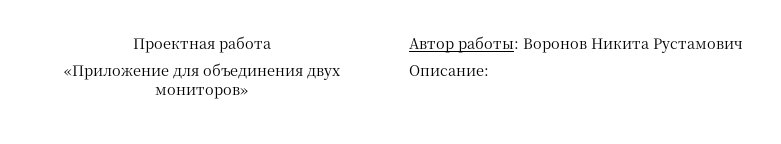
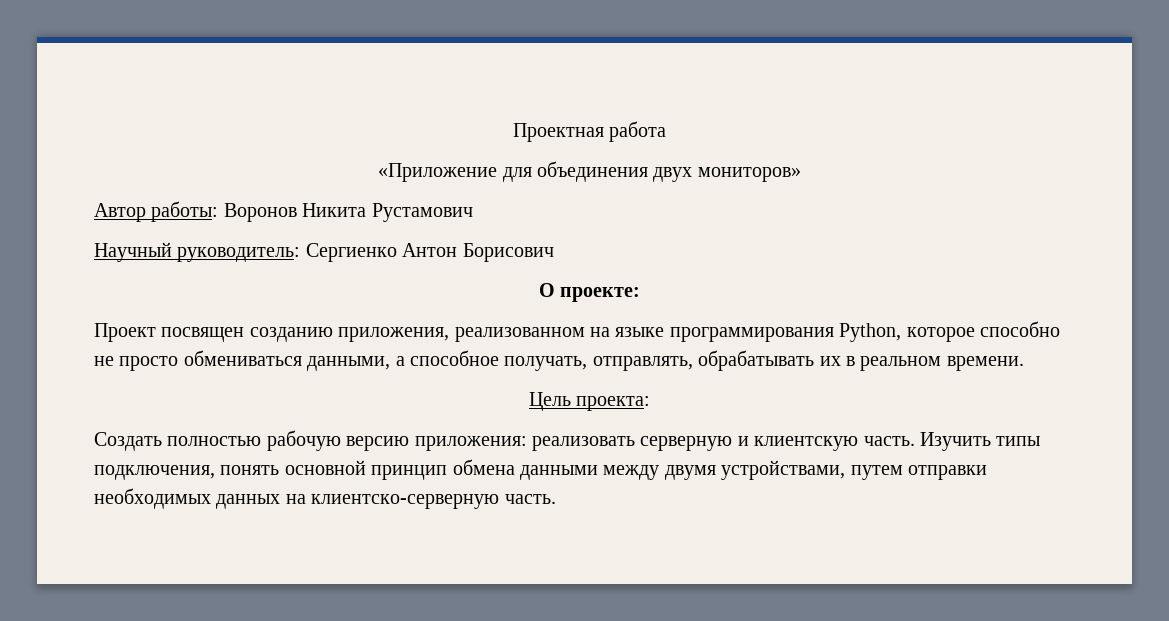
- Описание:
+ Научный руководитель: Сергиенко Антон Борисович
+ О проекте:
+ Проект посвящен созданию приложения, реализованном на языке программирования Python, которое способно не просто обмениваться данными, а способное получать, отправлять, обрабатывать их в реальном времени.
+ Цель проекта:
+ Создать полностью рабочую версию приложения: реализовать серверную и клиентскую часть. Изучить типы подключения, понять основной принцип обмена данными между двумя устройствами, путем отправки необходимых данных на клиентско-серверную часть.

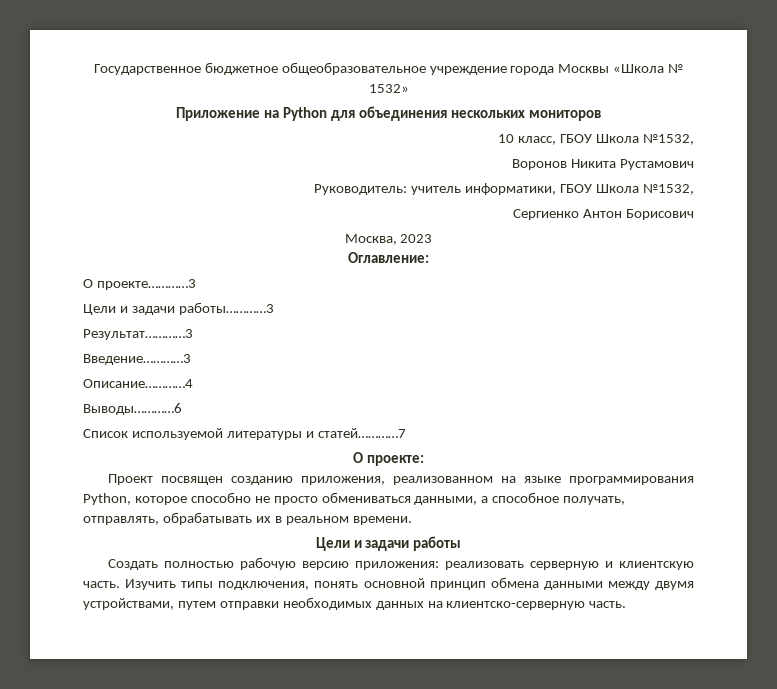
- Проектная работа
- «Приложение для объединения двух мониторов»
- Автор работы: Воронов Никита Рустамович
- Научный руководитель: Сергиенко Антон Борисович
+ Государственное бюджетное общеобразовательное учреждение города Москвы «Школа № 1532»
+ Приложение на Python для объединения нескольких мониторов
+ 10 класс, ГБОУ Школа №1532,
+ Воронов Никита Рустамович
+ Руководитель: учитель информатики, ГБОУ Школа №1532,
+ Сергиенко Антон Борисович
+ Москва, 2023
+ Оглавление:
+ О проекте…………3
+ Цели и задачи работы…………3
+ Результат…………3
+ Введение…………3
+ Описание…………4
+ Выводы…………6
+ Список используемой литературы и статей…………7
- Цель проекта:
+ Цели и задачи работы

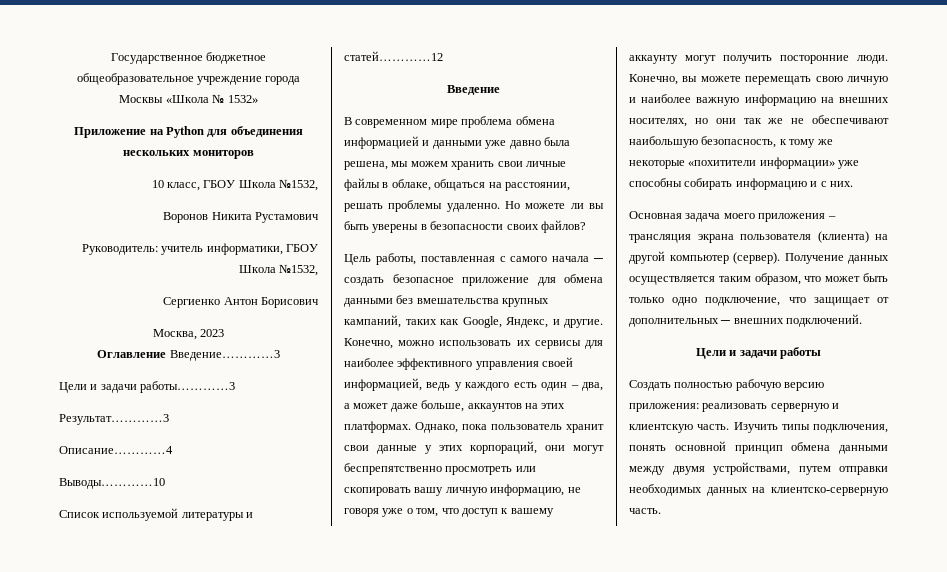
- Оглавление:
- О проекте…………3
+ Оглавление Введение…………3
- Введение…………3
- Выводы…………6
+ Выводы…………10
- Список используемой литературы и статей…………7
- О проекте:
- Проект посвящен созданию приложения, реализованном на языке программирования Python, которое способно не просто обмениваться данными, а способное получать, отправлять, обрабатывать их в реальном времени.
+ Список используемой литературы и статей…………12
+ Введение
+ В современном мире проблема обмена информацией и данными уже давно была решена, мы можем хранить свои личные файлы в облаке, общаться на расстоянии, решать проблемы удаленно. Но можете ли вы быть уверены в безопасности своих файлов?
+ Цель работы, поставленная с самого начала ─ создать безопасное приложение для обмена данными без вмешательства крупных кампаний, таких как Google, Яндекс, и другие. Конечно, можно использовать их сервисы для наиболее эффективного управления своей информацией, ведь у каждого есть один – два, а может даже больше, аккаунтов на этих платформах. Однако, пока пользователь хранит свои данные у этих корпораций, они могут беспрепятственно просмотреть или скопировать вашу личную информацию, не говоря уже о том, что доступ к вашему аккаунту могут получить посторонние люди. Конечно, вы можете перемещать свою личную и наиболее важную информацию на внешних носителях, но они так же не обеспечивают наибольшую безопасность, к тому же некоторые «похитители информации» уже способны собирать информацию и с них.
+ Основная задача моего приложения – трансляция экрана пользователя (клиента) на другой компьютер (сервер). Получение данных осуществляется таким образом, что может быть только одно подключение, что защищает от дополнительных ─ внешних подключений.

